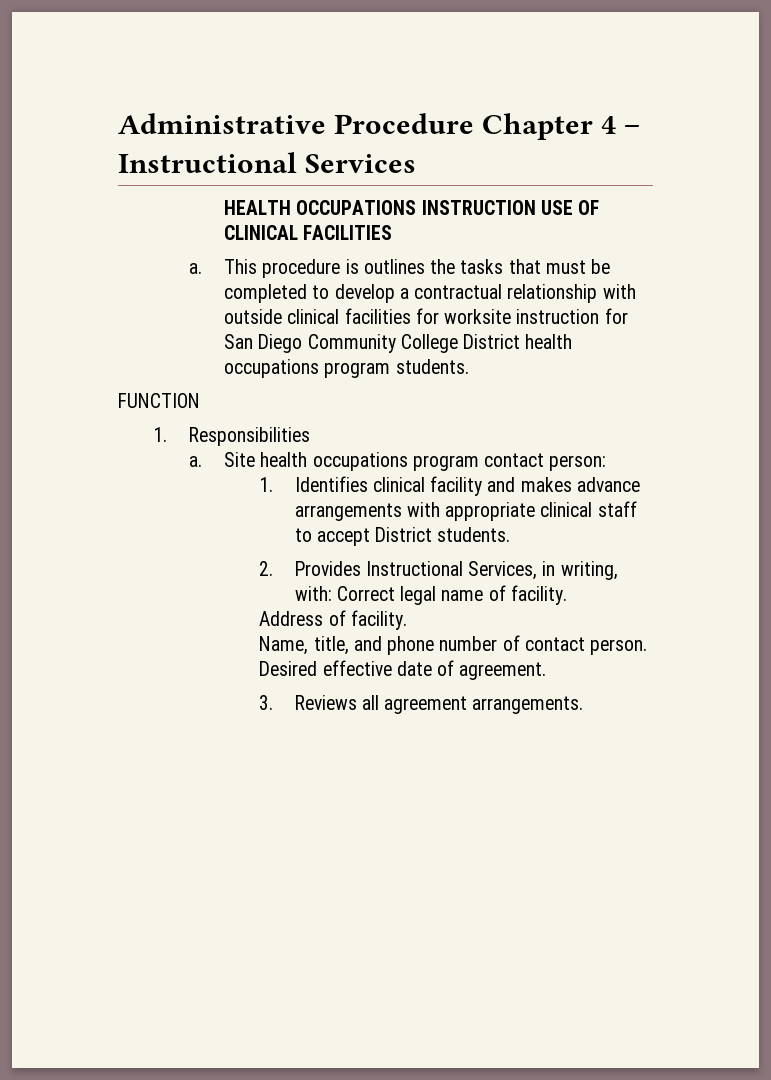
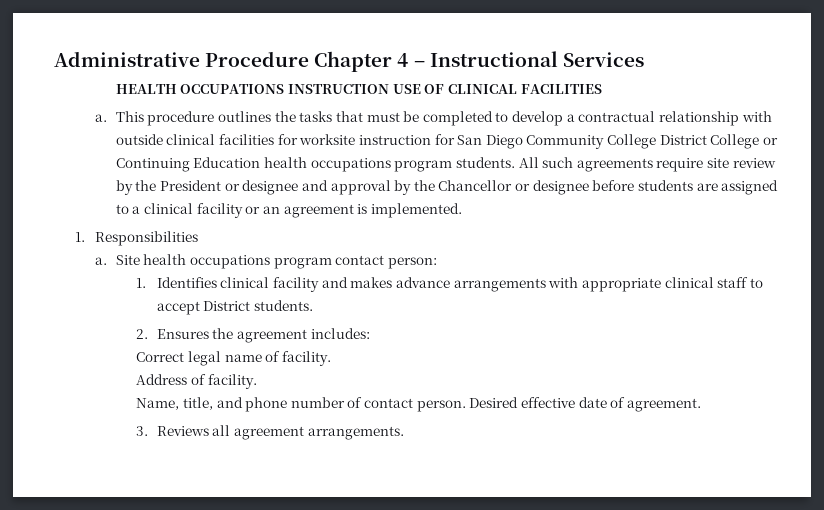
- This procedure is outlines the tasks that must be completed to develop a contractual relationship with outside clinical facilities for worksite instruction for San Diego Community College District health occupations program students.
- FUNCTION
+ This procedure outlines the tasks that must be completed to develop a contractual relationship with outside clinical facilities for worksite instruction for San Diego Community College District College or Continuing Education health occupations program students. All such agreements require site review by the President or designee and approval by the Chancellor or designee before students are assigned to a clinical facility or an agreement is implemented.
- 2. Provides Instructional Services, in writing, with: Correct legal name of facility.
+ 2. Ensures the agreement includes:
+ Correct legal name of facility.

